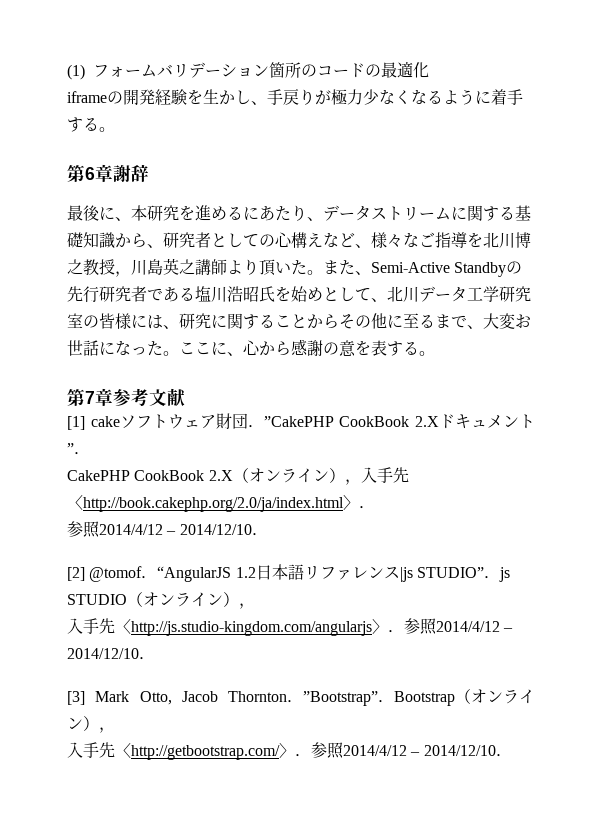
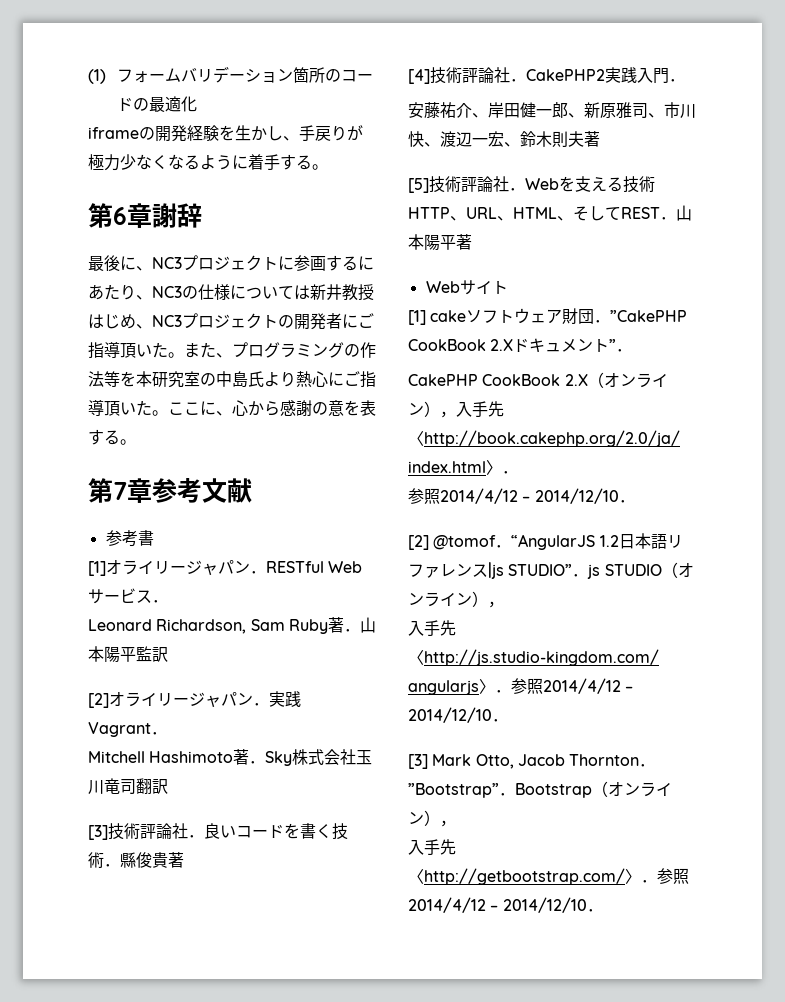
- 最後に、本研究を進めるにあたり、データストリームに関する基礎知識から、研究者としての心構えなど、様々なご指導を北川博之教授，川島英之講師より頂いた。また、Semi-Active Standbyの先行研究者である塩川浩昭氏を始めとして、北川データ工学研究室の皆様には、研究に関することからその他に至るまで、大変お世話になった。
+ 最後に、NC3プロジェクトに参画するにあたり、NC3の仕様については新井教授はじめ、NC3プロジェクトの開発者にご指導頂いた。また、プログラミングの作法等を本研究室の中島氏より熱心にご指導頂いた。
+ 参考書
+ [1]オライリージャパン．RESTful Webサービス．
+ Leonard Richardson, Sam Ruby著．山本陽平監訳
+ [2]オライリージャパン．実践Vagrant．
+ Mitchell Hashimoto著．Sky株式会社玉川竜司翻訳
+ [3]技術評論社．良いコードを書く技術．縣俊貴著
+ [4]技術評論社．CakePHP2実践入門．
+ 安藤祐介、岸田健一郎、新原雅司、市川快、渡辺一宏、鈴木則夫著
+ [5]技術評論社．Webを支える技術HTTP、URL、HTML、そしてREST．山本陽平著
+ Webサイト

